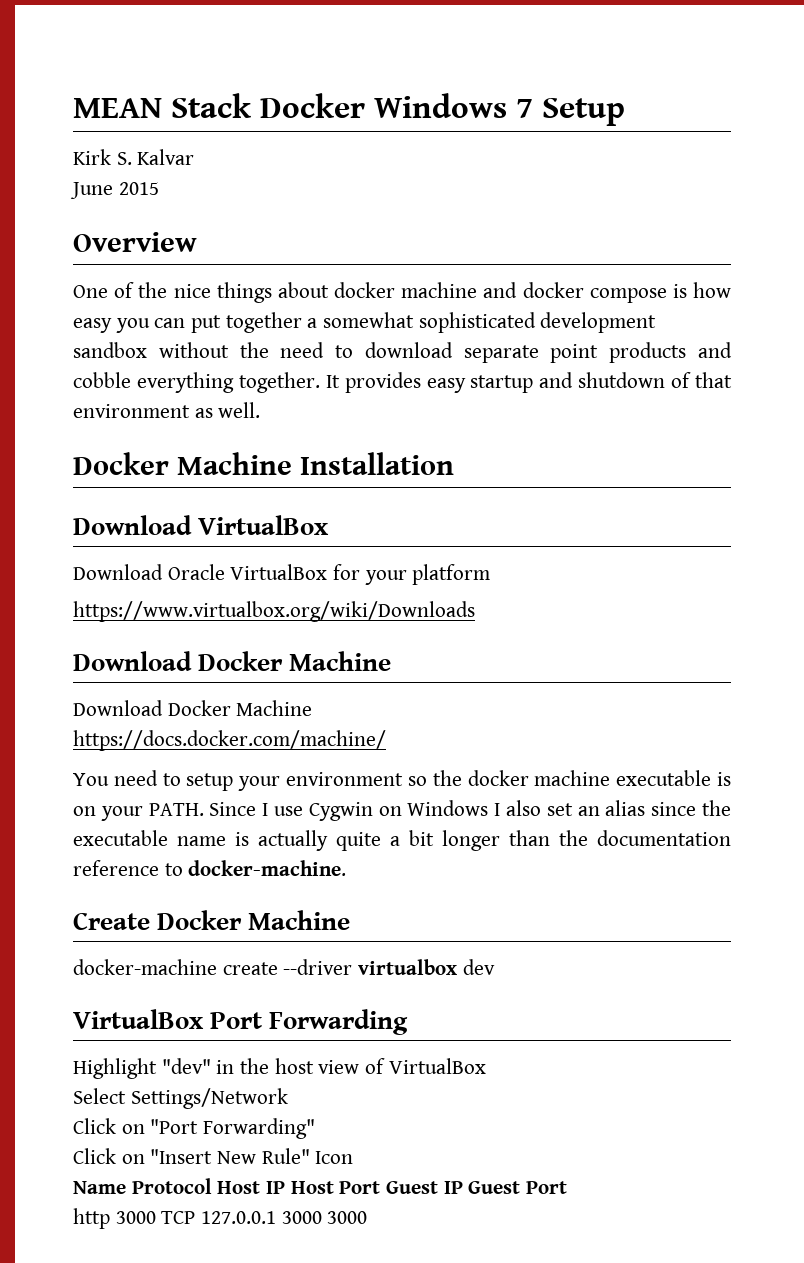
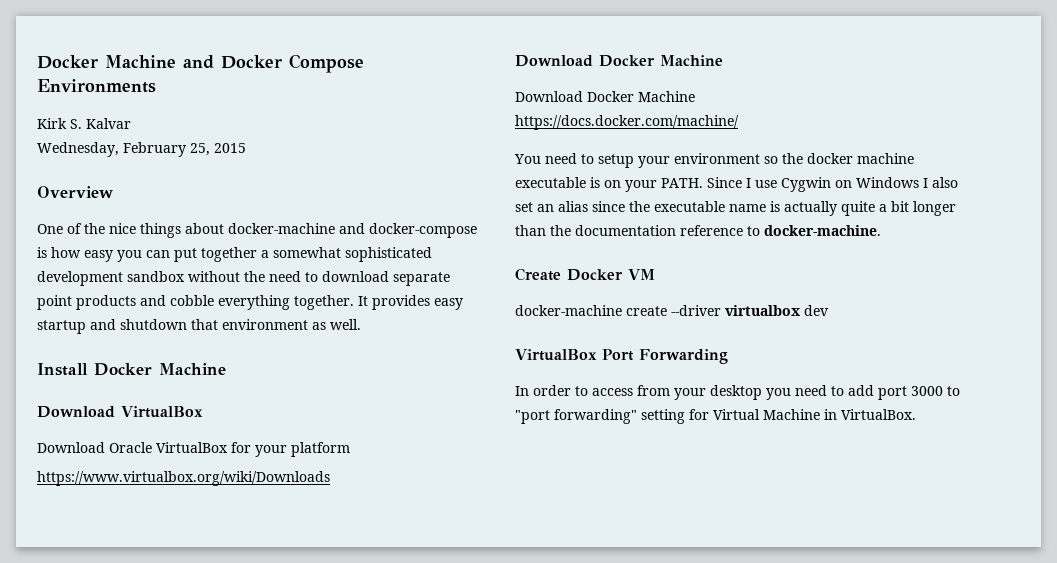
- MEAN Stack Docker Windows 7 Setup
+ Docker Machine and Docker Compose Environments
- June 2015
+ Wednesday, February 25, 2015
- One of the nice things about docker machine and docker compose is how easy you can put together a somewhat sophisticated development sandbox without the need to download separate point products and cobble everything together.
+ One of the nice things about docker-machine and docker-compose is how easy you can put together a somewhat sophisticated development sandbox without the need to download separate point products and cobble everything together.
- It provides easy startup and shutdown of that environment as well.
+ It provides easy startup and shutdown that environment as well.
- Docker Machine Installation
+ Install Docker Machine
- Create Docker Machine
+ Create Docker VM
- Highlight "dev" in the host view of VirtualBox
- Select Settings/Network
- Click on "Port Forwarding"
- Click on "Insert New Rule" Icon
- Name Protocol Host IP Host Port Guest IP Guest Port
- http 3000 TCP 127.0.0.1 3000 3000
+ In order to access from your desktop you need to add port 3000 to "port forwarding" setting for Virtual Machine in VirtualBox.

